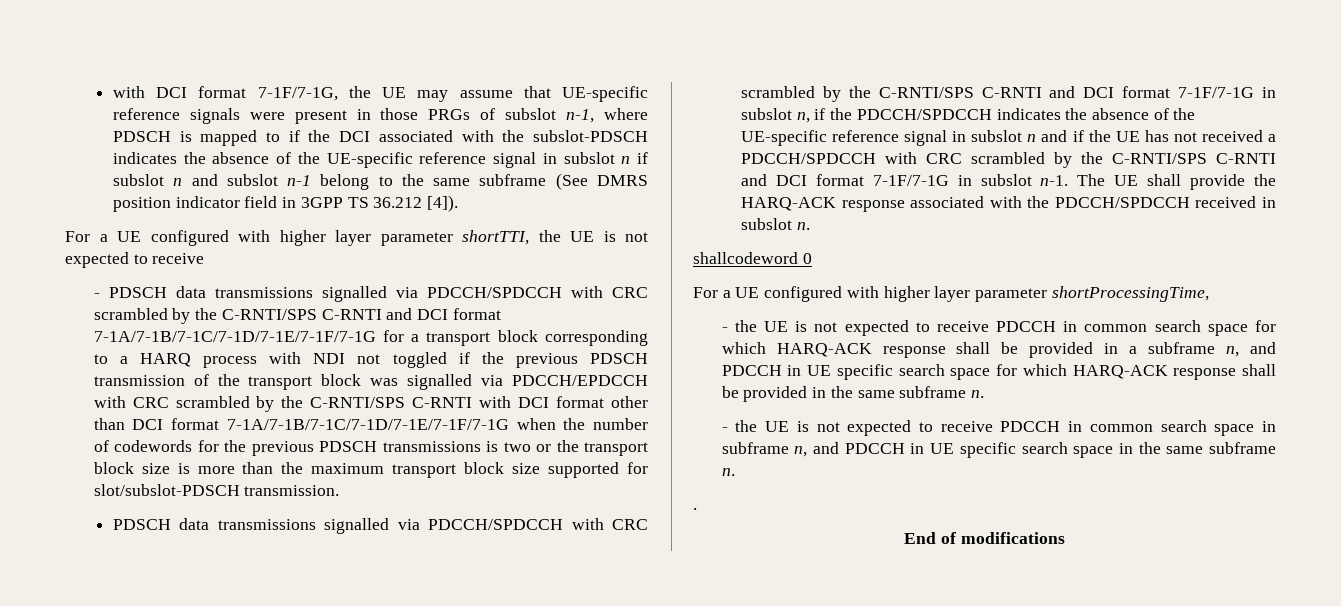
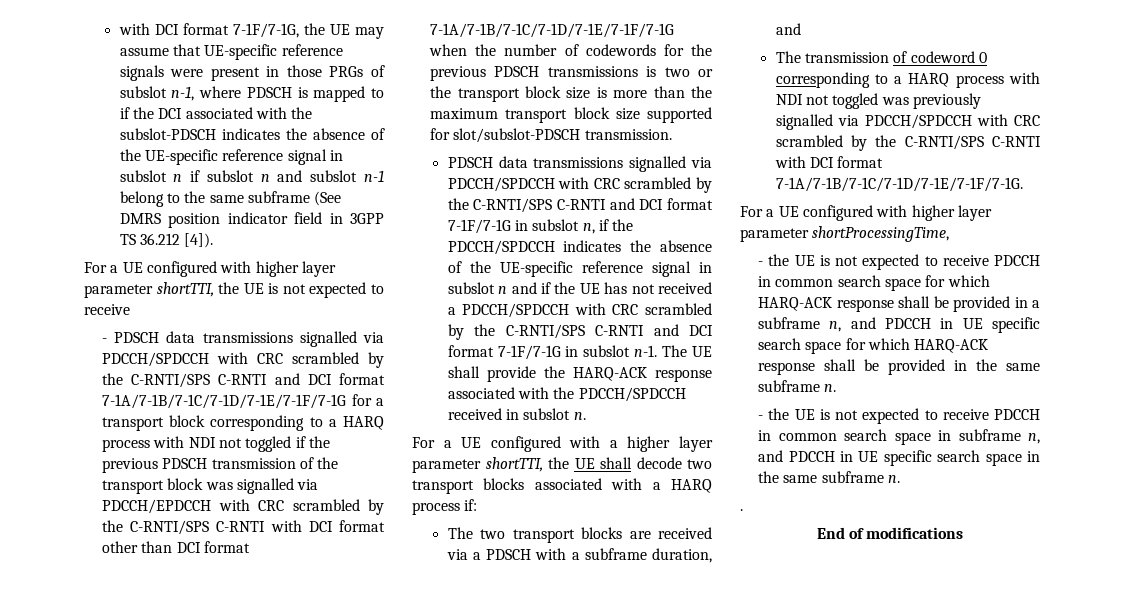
- shallcodeword 0
+ For a UE configured with a higher layer parameter shortTTI, the UE shall decode two transport blocks associated with a HARQ process if:
+ The two transport blocks are received via a PDSCH with a subframe duration, and
+ The transmission of codeword 0 corresponding to a HARQ process with NDI not toggled was previously signalled via PDCCH/SPDCCH with CRC scrambled by the C-RNTI/SPS C-RNTI with DCI format 7-1A/7-1B/7-1C/7-1D/7-1E/7-1F/7-1G.

